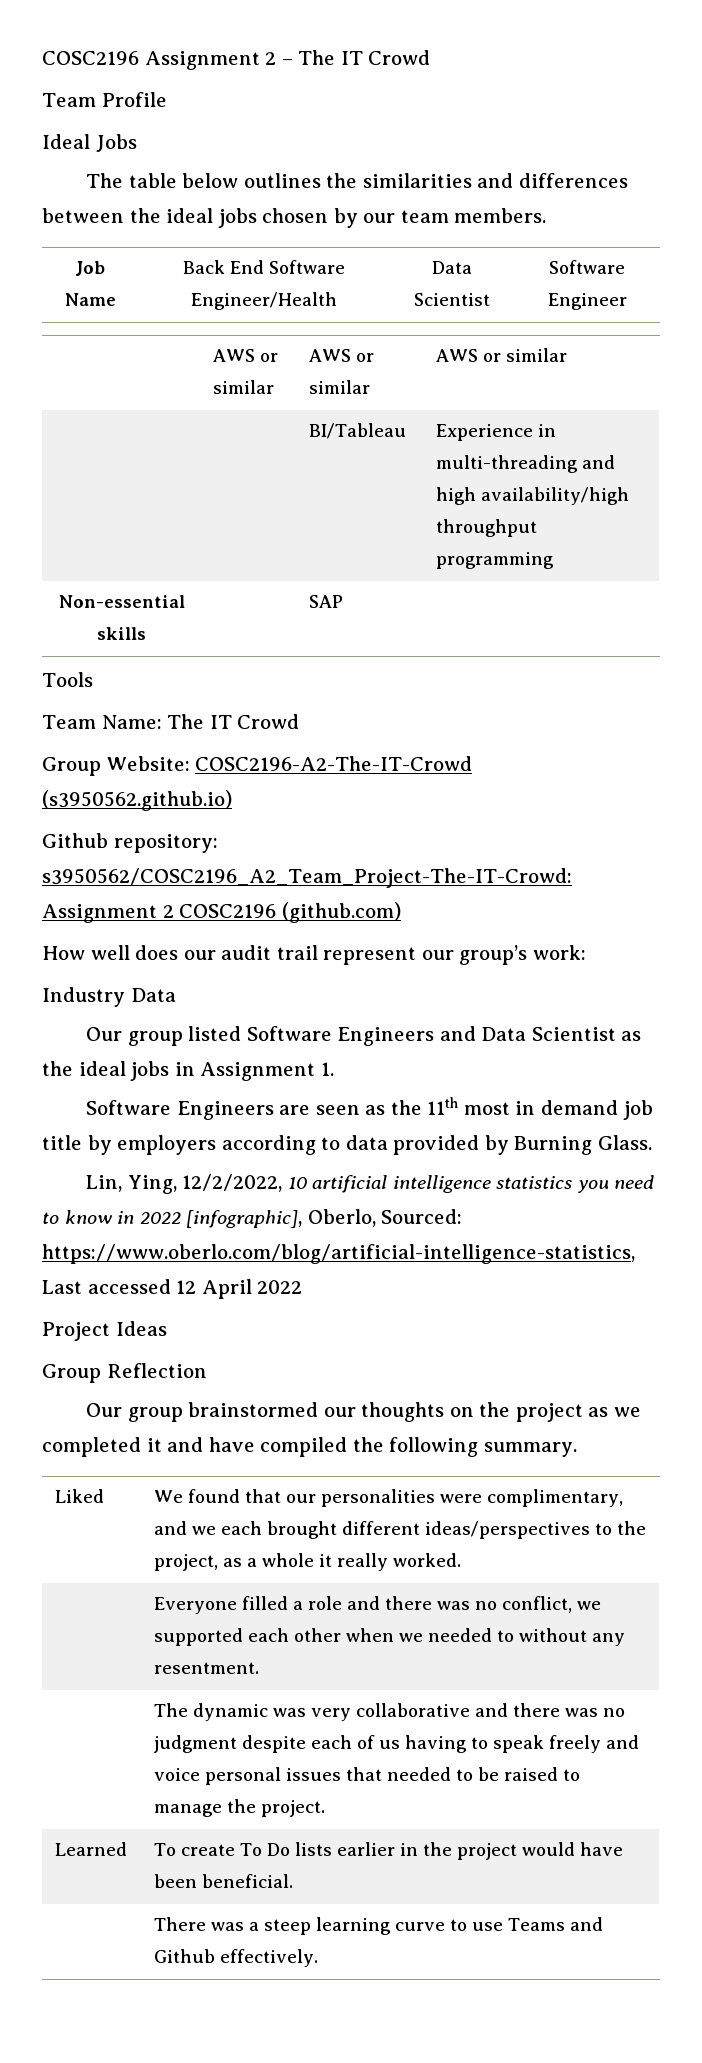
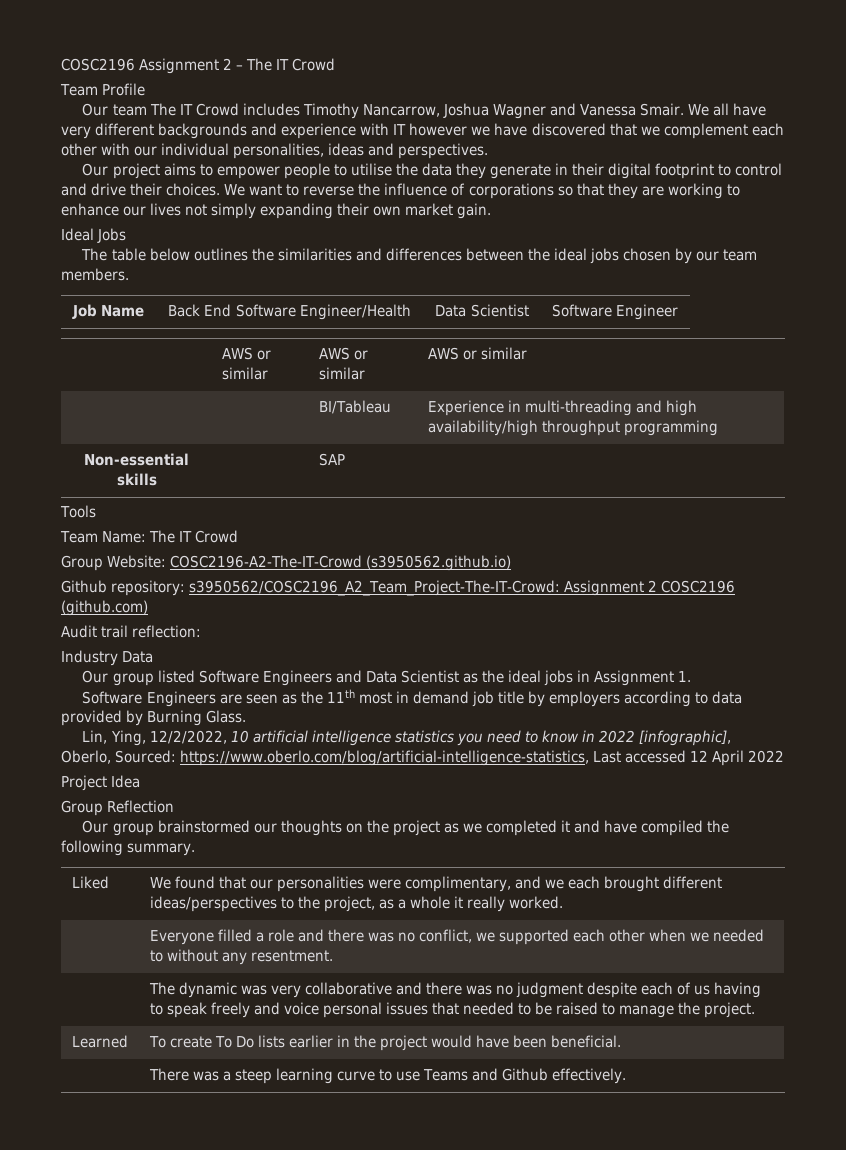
+ Our team The IT Crowd includes Timothy Nancarrow, Joshua Wagner and Vanessa Smair. We all have very different backgrounds and experience with IT however we have discovered that we complement each other with our individual personalities, ideas and perspectives.
+ Our project aims to empower people to utilise the data they generate in their digital footprint to control and drive their choices. We want to reverse the influence of corporations so that they are working to enhance our lives not simply expanding their own market gain.
- How well does our audit trail represent our group’s work:
+ Audit trail reflection:
- Project Ideas
+ Project Idea

